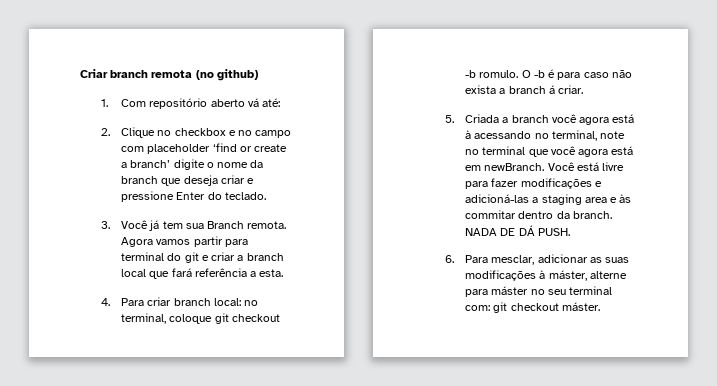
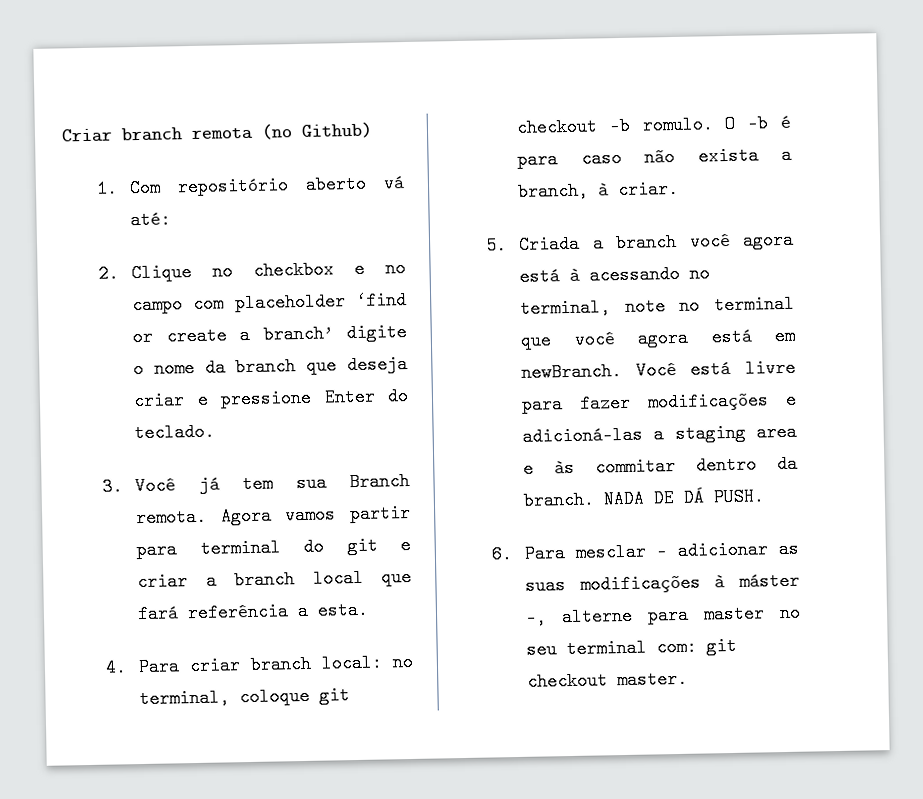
- Criar branch remota (no github)
+ Criar branch remota (no Github)
- O -b é para caso não exista a branch á criar.
+ O -b é para caso não exista a branch, à criar.
- 6. Para mesclar, adicionar as suas modificações à máster, alterne para máster no seu terminal com: git checkout máster.
+ 6. Para mesclar - adicionar as suas modificações à máster -, alterne para master no seu terminal com: git checkout master.

